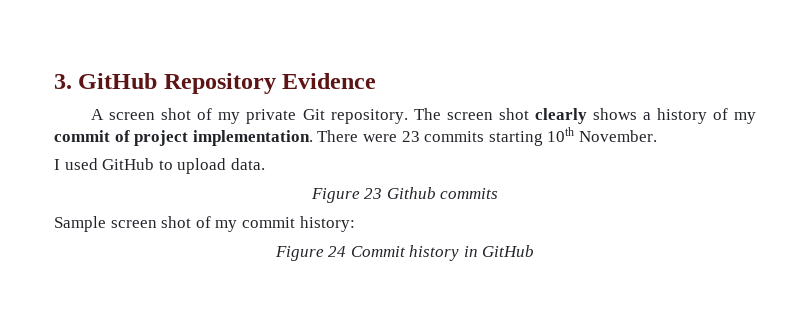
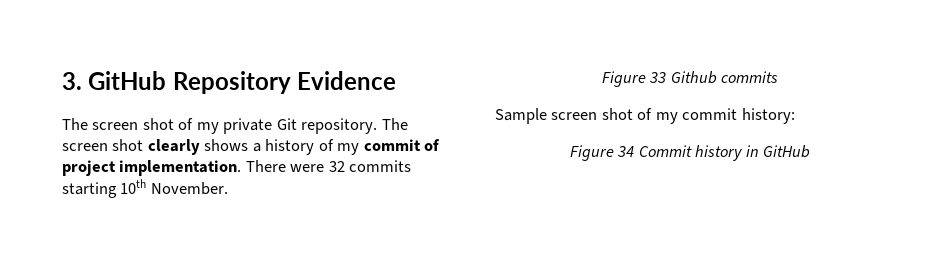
- A screen shot of my private Git repository.
+ The screen shot of my private Git repository.
- There were 23 commits starting 10th November.
+ There were 32 commits starting 10th November.
- I used GitHub to upload data.
- Figure 23 Github commits
+ Figure 33 Github commits
- Figure 24 Commit history in GitHub
+ Figure 34 Commit history in GitHub

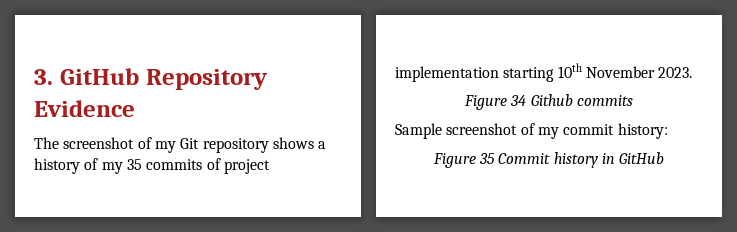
- The screen shot of my private Git repository. The screen shot clearly shows a history of my commit of project implementation. There were 32 commits starting 10th November.
- Figure 33 Github commits
+ The screenshot of my Git repository shows a history of my 35 commits of project implementation starting 10th November 2023.
+ Figure 34 Github commits
- Sample screen shot of my commit history:
+ Sample screenshot of my commit history:
- Figure 34 Commit history in GitHub
+ Figure 35 Commit history in GitHub

